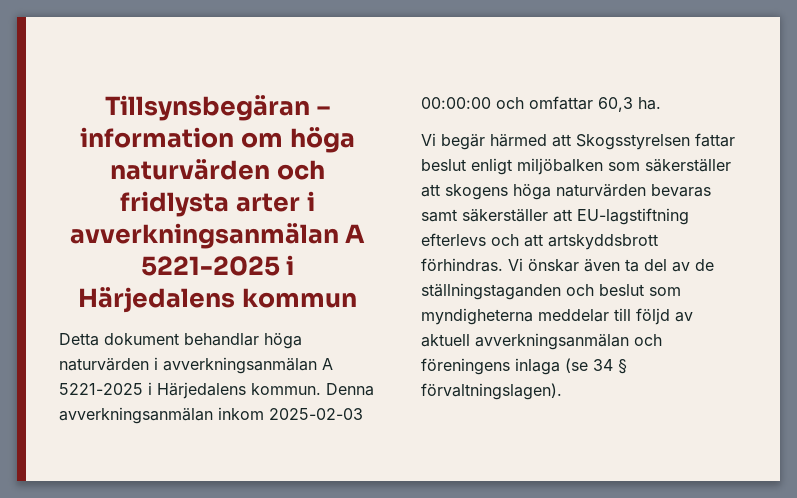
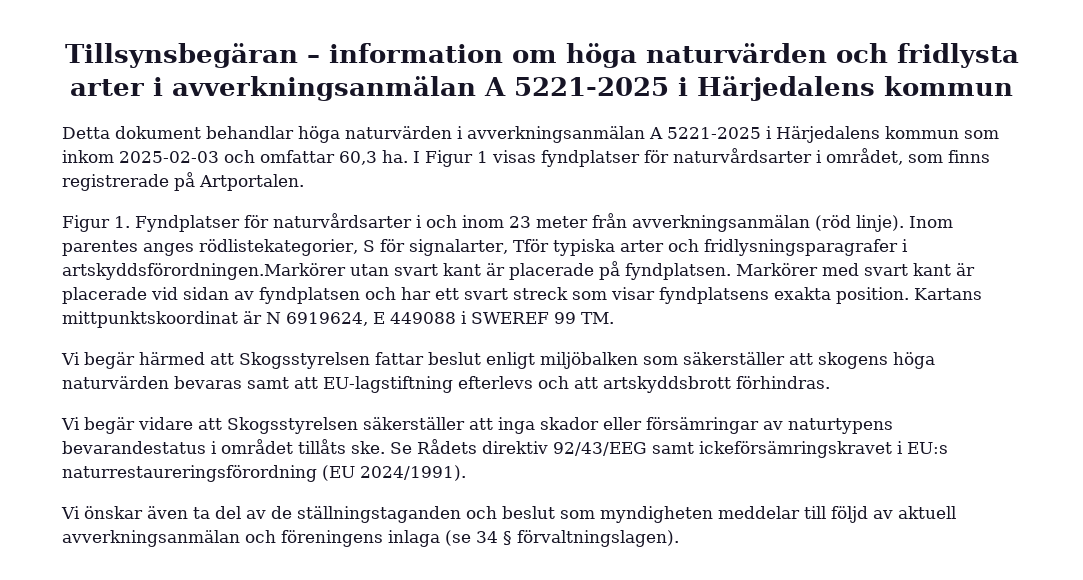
- Detta dokument behandlar höga naturvärden i avverkningsanmälan A 5221-2025 i Härjedalens kommun. Denna avverkningsanmälan inkom 2025-02-03 00:00:00 och omfattar 60,3 ha.
+ Detta dokument behandlar höga naturvärden i avverkningsanmälan A 5221-2025 i Härjedalens kommun som inkom 2025-02-03 och omfattar 60,3 ha. I Figur 1 visas fyndplatser för naturvårdsarter i området, som finns registrerade på Artportalen.
+ Figur 1. Fyndplatser för naturvårdsarter i och inom 23 meter från avverkningsanmälan (röd linje). Inom parentes anges rödlistekategorier, S för signalarter, Tför typiska arter och fridlysningsparagrafer i artskyddsförordningen.Markörer utan svart kant är placerade på fyndplatsen. Markörer med svart kant är placerade vid sidan av fyndplatsen och har ett svart streck som visar fyndplatsens exakta position. Kartans mittpunktskoordinat är N 6919624, E 449088 i SWEREF 99 TM.
- Vi begär härmed att Skogsstyrelsen fattar beslut enligt miljöbalken som säkerställer att skogens höga naturvärden bevaras samt säkerställer att EU-lagstiftning efterlevs och att artskyddsbrott förhindras. Vi önskar även ta del av de ställningstaganden och beslut som myndigheterna meddelar till följd av aktuell avverkningsanmälan och föreningens inlaga (se 34 § förvaltningslagen).
+ Vi begär härmed att Skogsstyrelsen fattar beslut enligt miljöbalken som säkerställer att skogens höga naturvärden bevaras samt att EU-lagstiftning efterlevs och att artskyddsbrott förhindras.
+ Vi begär vidare att Skogsstyrelsen säkerställer att inga skador eller försämringar av naturtypens bevarandestatus i området tillåts ske. Se Rådets direktiv 92/43/EEG samt ickeförsämringskravet i EU:s naturrestaureringsförordning (EU 2024/1991).
+ Vi önskar även ta del av de ställningstaganden och beslut som myndigheten meddelar till följd av aktuell avverkningsanmälan och föreningens inlaga (se 34 § förvaltningslagen).

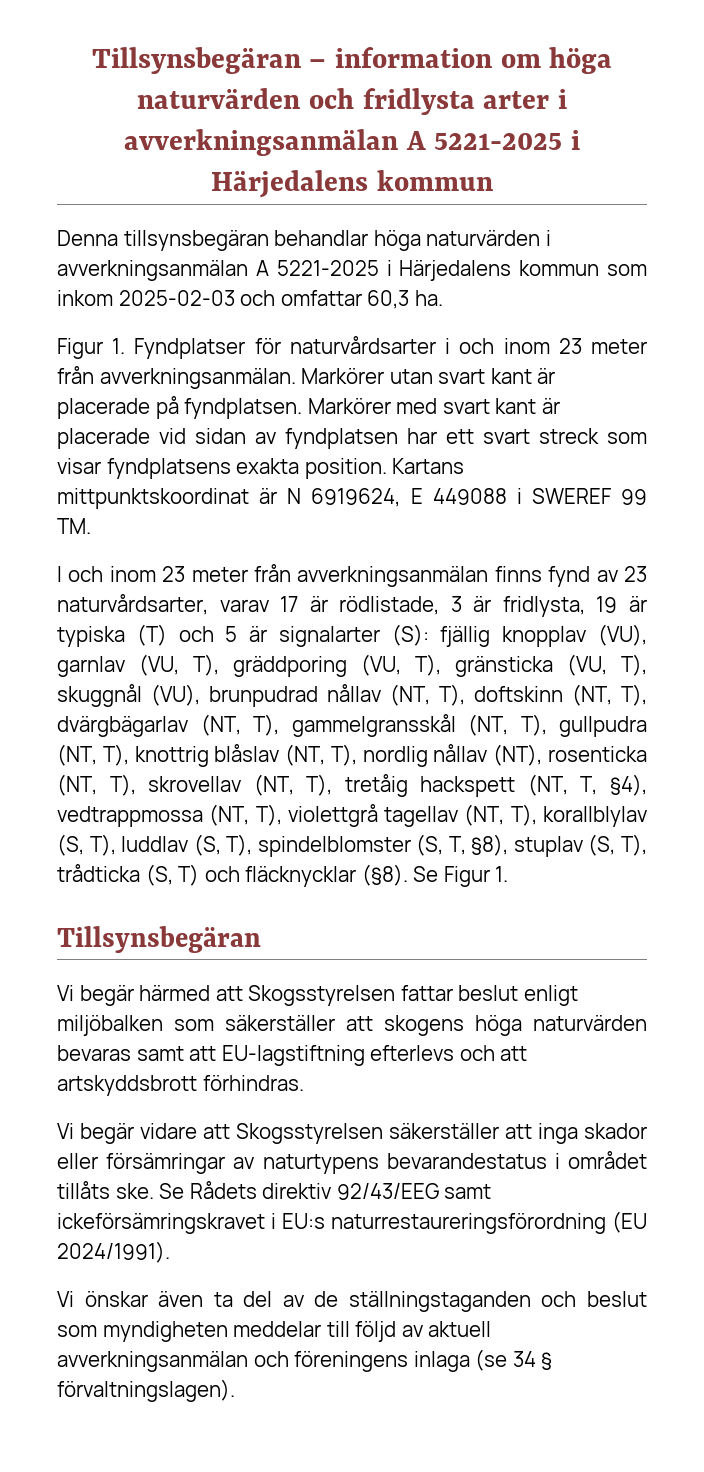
- Detta dokument behandlar höga naturvärden i avverkningsanmälan A 5221-2025 i Härjedalens kommun som inkom 2025-02-03 och omfattar 60,3 ha. I Figur 1 visas fyndplatser för naturvårdsarter i området, som finns registrerade på Artportalen.
+ Denna tillsynsbegäran behandlar höga naturvärden i avverkningsanmälan A 5221-2025 i Härjedalens kommun som inkom 2025-02-03 och omfattar 60,3 ha.
- Figur 1. Fyndplatser för naturvårdsarter i och inom 23 meter från avverkningsanmälan (röd linje). Inom parentes anges rödlistekategorier, S för signalarter, Tför typiska arter och fridlysningsparagrafer i artskyddsförordningen.Markörer utan svart kant är placerade på fyndplatsen.
+ Figur 1. Fyndplatser för naturvårdsarter i och inom 23 meter från avverkningsanmälan. Markörer utan svart kant är placerade på fyndplatsen.
- Markörer med svart kant är placerade vid sidan av fyndplatsen och har ett svart streck som visar fyndplatsens exakta position.
+ Markörer med svart kant är placerade vid sidan av fyndplatsen har ett svart streck som visar fyndplatsens exakta position.
+ I och inom 23 meter från avverkningsanmälan finns fynd av 23 naturvårdsarter, varav 17 är rödlistade, 3 är fridlysta, 19 är typiska (T) och 5 är signalarter (S): fjällig knopplav (VU), garnlav (VU, T), gräddporing (VU, T), gränsticka (VU, T), skuggnål (VU), brunpudrad nållav (NT, T), doftskinn (NT, T), dvärgbägarlav (NT, T), gammelgransskål (NT, T), gullpudra (NT, T), knottrig blåslav (NT, T), nordlig nållav (NT), rosenticka (NT, T), skrovellav (NT, T), tretåig hackspett (NT, T, §4), vedtrappmossa (NT, T), violettgrå tagellav (NT, T), korallblylav (S, T), luddlav (S, T), spindelblomster (S, T, §8), stuplav (S, T), trådticka (S, T) och fläcknycklar (§8). Se Figur 1.
+ Tillsynsbegäran

